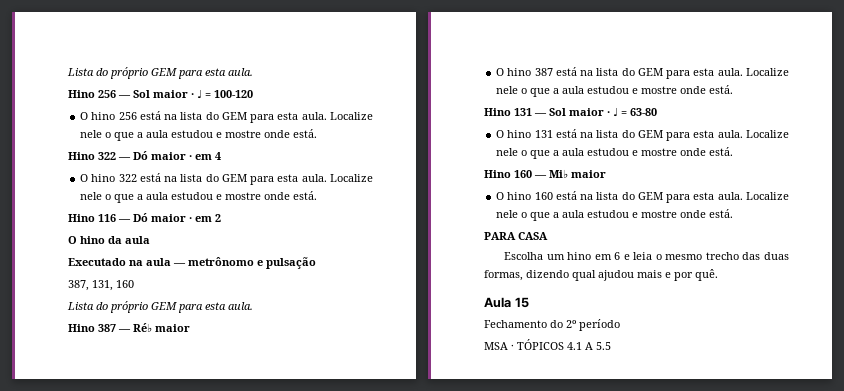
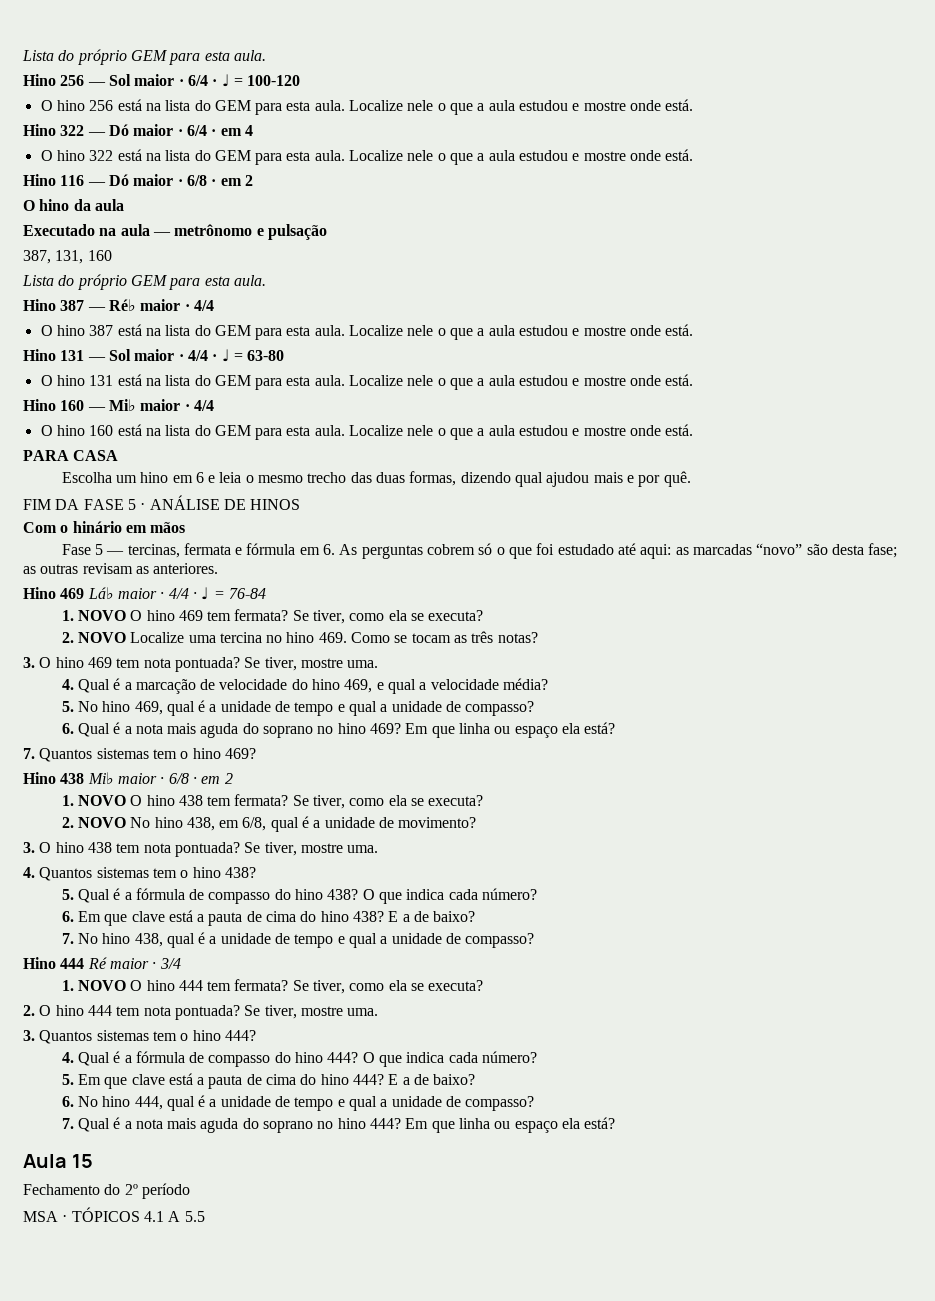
- Hino 256 — Sol maior · ♩ = 100-120
+ Hino 256 — Sol maior · 6/4 · ♩ = 100-120
- Hino 322 — Dó maior · em 4
+ Hino 322 — Dó maior · 6/4 · em 4
- Hino 116 — Dó maior · em 2
+ Hino 116 — Dó maior · 6/8 · em 2
- Hino 387 — Ré♭ maior
+ Hino 387 — Ré♭ maior · 4/4
- Hino 131 — Sol maior · ♩ = 63-80
+ Hino 131 — Sol maior · 4/4 · ♩ = 63-80
- Hino 160 — Mi♭ maior
+ Hino 160 — Mi♭ maior · 4/4
+ FIM DA FASE 5 · ANÁLISE DE HINOS
+ Com o hinário em mãos
+ Fase 5 — tercinas, fermata e fórmula em 6. As perguntas cobrem só o que foi estudado até aqui: as marcadas “novo” são desta fase; as outras revisam as anteriores.
+ Hino 469 Lá♭ maior · 4/4 · ♩ = 76-84
+ 1. NOVO O hino 469 tem fermata? Se tiver, como ela se executa?
+ 2. NOVO Localize uma tercina no hino 469. Como se tocam as três notas?
+ 3. O hino 469 tem nota pontuada? Se tiver, mostre uma.
+ 4. Qual é a marcação de velocidade do hino 469, e qual a velocidade média?
+ 5. No hino 469, qual é a unidade de tempo e qual a unidade de compasso?
+ 6. Qual é a nota mais aguda do soprano no hino 469? Em que linha ou espaço ela está?
+ 7. Quantos sistemas tem o hino 469?
+ Hino 438 Mi♭ maior · 6/8 · em 2
+ 1. NOVO O hino 438 tem fermata? Se tiver, como ela se executa?
+ 2. NOVO No hino 438, em 6/8, qual é a unidade de movimento?
+ 3. O hino 438 tem nota pontuada? Se tiver, mostre uma.
+ 4. Quantos sistemas tem o hino 438?
+ 5. Qual é a fórmula de compasso do hino 438? O que indica cada número?
+ 6. Em que clave está a pauta de cima do hino 438? E a de baixo?
+ 7. No hino 438, qual é a unidade de tempo e qual a unidade de compasso?
+ Hino 444 Ré maior · 3/4
+ 1. NOVO O hino 444 tem fermata? Se tiver, como ela se executa?
+ 2. O hino 444 tem nota pontuada? Se tiver, mostre uma.
+ 3. Quantos sistemas tem o hino 444?
+ 4. Qual é a fórmula de compasso do hino 444? O que indica cada número?
+ 5. Em que clave está a pauta de cima do hino 444? E a de baixo?
+ 6. No hino 444, qual é a unidade de tempo e qual a unidade de compasso?
+ 7. Qual é a nota mais aguda do soprano no hino 444? Em que linha ou espaço ela está?

